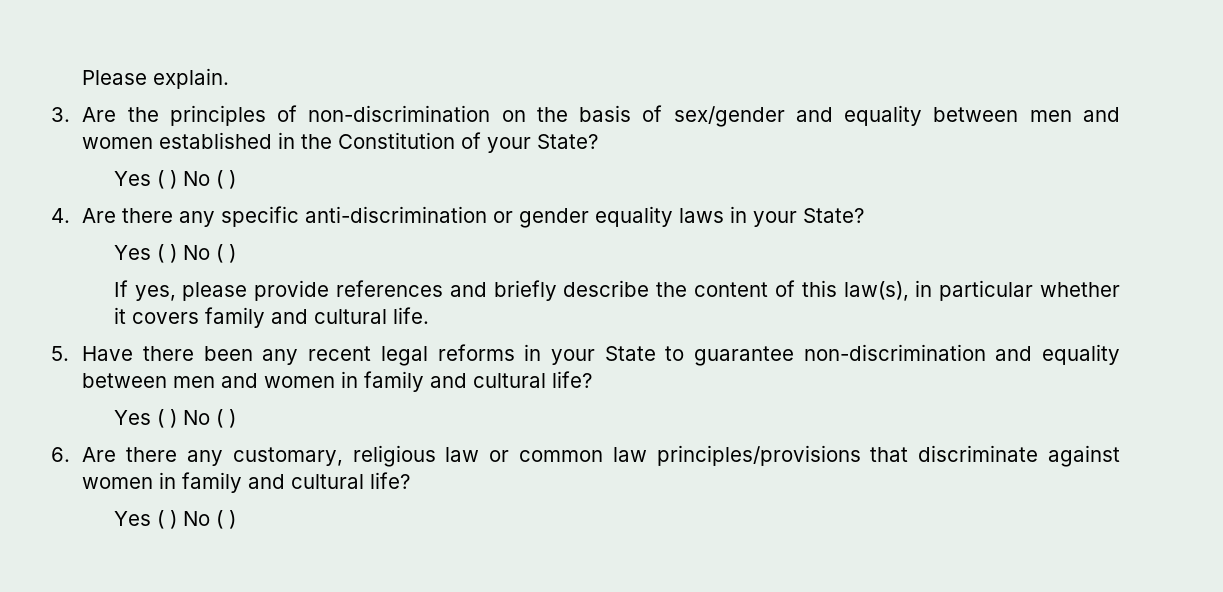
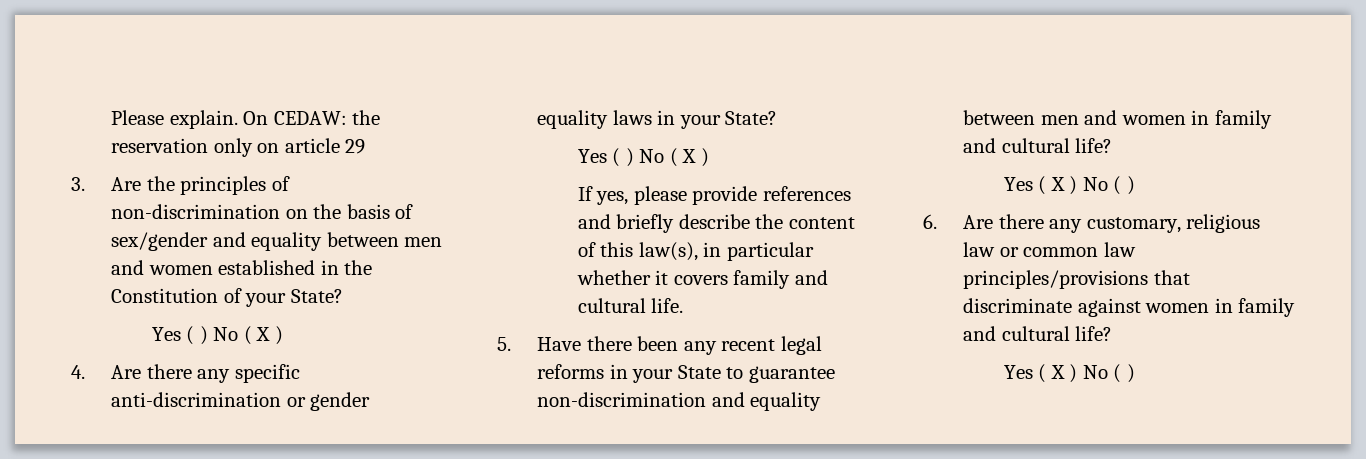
+ On CEDAW: the reservation only on article 29
  3. Are the principles of non-discrimination on the basis of sex/gender and equality between men and women established in the Constitution of your State?
- Yes ( ) No ( )
+ Yes ( ) No ( X )
  4. Are there any specific anti-discrimination or gender equality laws in your State?
- Yes ( ) No ( )
+ Yes ( ) No ( X )
  5. Have there been any recent legal reforms in your State to guarantee non-discrimination and equality between men and women in family and cultural life?
- Yes ( ) No ( )
+ Yes ( X ) No ( )
  6. Are there any customary, religious law or common law principles/provisions that discriminate against women in family and cultural life?
- Yes ( ) No ( )
+ Yes ( X ) No ( )

